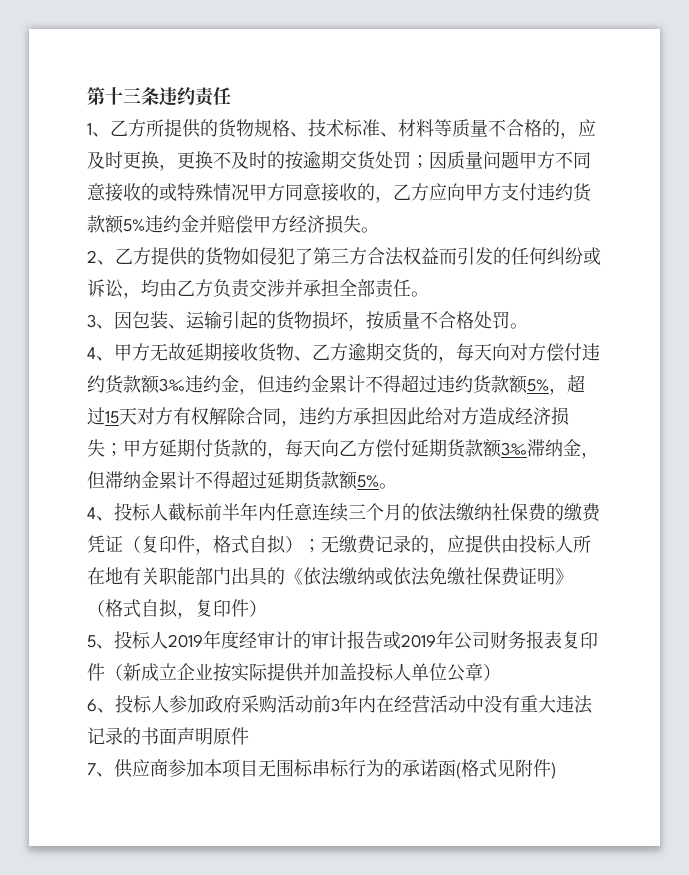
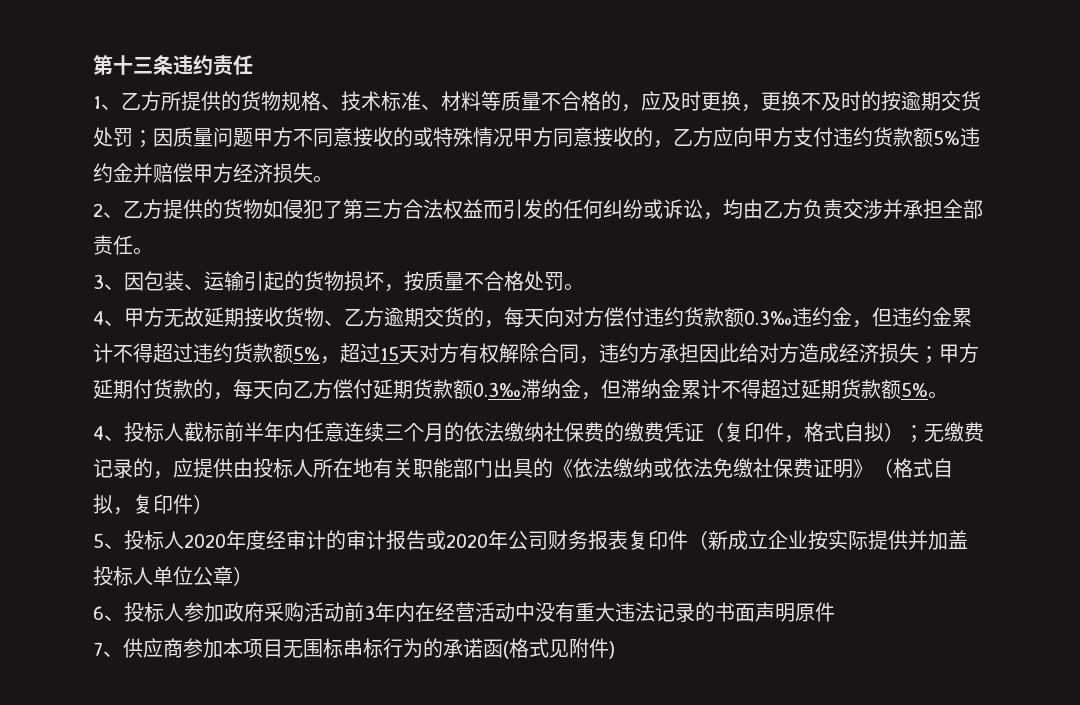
- 4、甲方无故延期接收货物、乙方逾期交货的，每天向对方偿付违约货款额3‰违约金，但违约金累计不得超过违约货款额5%，超过15天对方有权解除合同，违约方承担因此给对方造成经济损失；
+ 4、甲方无故延期接收货物、乙方逾期交货的，每天向对方偿付违约货款额0.3‰违约金，但违约金累计不得超过违约货款额5%，超过15天对方有权解除合同，违约方承担因此给对方造成经济损失；
- 甲方延期付货款的，每天向乙方偿付延期货款额3‰滞纳金，但滞纳金累计不得超过延期货款额5%。
+ 甲方延期付货款的，每天向乙方偿付延期货款额0.3‰滞纳金，但滞纳金累计不得超过延期货款额5%。
- 5、投标人2019年度经审计的审计报告或2019年公司财务报表复印件（新成立企业按实际提供并加盖投标人单位公章）
+ 5、投标人2020年度经审计的审计报告或2020年公司财务报表复印件（新成立企业按实际提供并加盖投标人单位公章）

